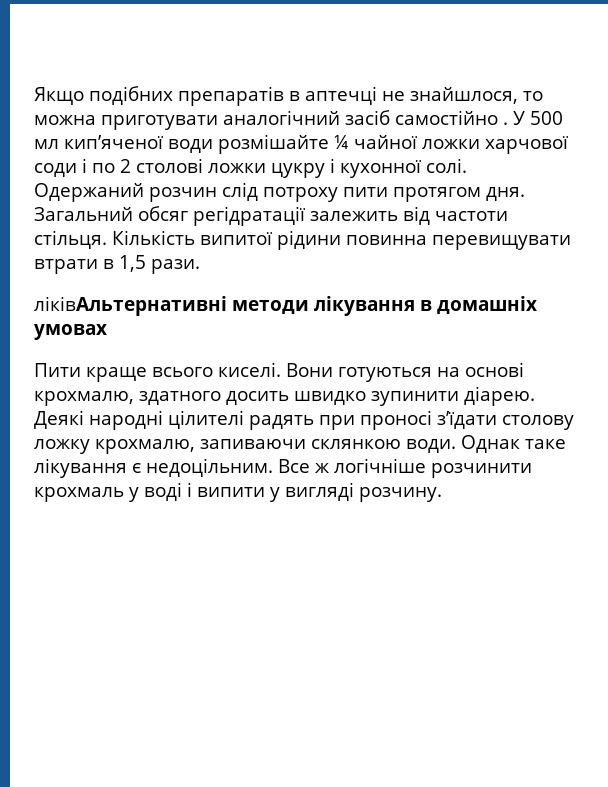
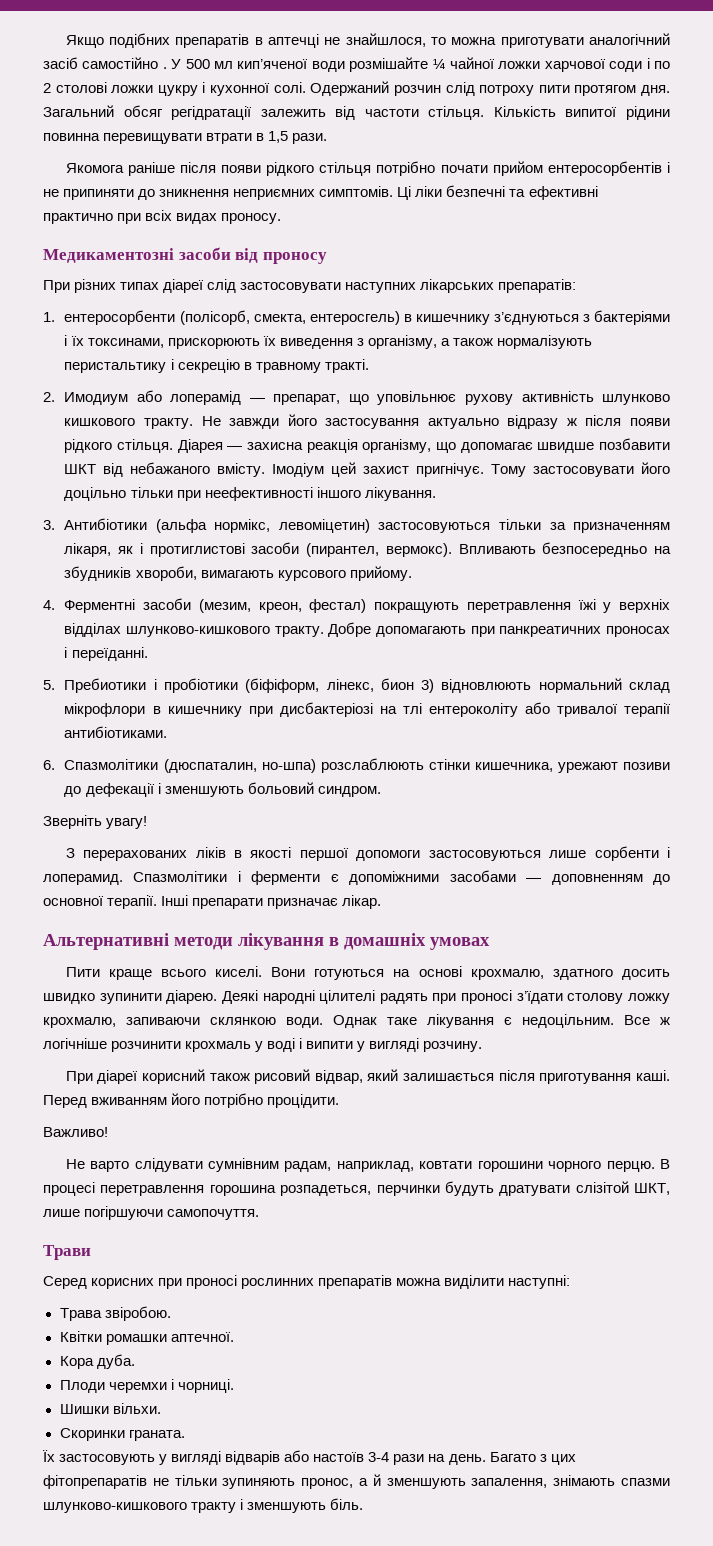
- ліківАльтернативні методи лікування в домашніх умовах
+ Якомога раніше після появи рідкого стільця потрібно почати прийом ентеросорбентів і не припиняти до зникнення неприємних симптомів. Ці ліки безпечні та ефективні практично при всіх видах проносу.
+ Медикаментозні засоби від проносу
+ При різних типах діареї слід застосовувати наступних лікарських препаратів:
+ 1. ентеросорбенти (полісорб, смекта, ентеросгель) в кишечнику з’єднуються з бактеріями і їх токсинами, прискорюють їх виведення з організму, а також нормалізують перистальтику і секрецію в травному тракті.
+ 2. Имодиум або лоперамід — препарат, що уповільнює рухову активність шлунково кишкового тракту. Не завжди його застосування актуально відразу ж після появи рідкого стільця. Діарея — захисна реакція організму, що допомагає швидше позбавити ШКТ від небажаного вмісту. Імодіум цей захист пригнічує. Тому застосовувати його доцільно тільки при неефективності іншого лікування.
+ 3. Антибіотики (альфа нормікс, левоміцетин) застосовуються тільки за призначенням лікаря, як і протиглистові засоби (пирантел, вермокс). Впливають безпосередньо на збудників хвороби, вимагають курсового прийому.
+ 4. Ферментні засоби (мезим, креон, фестал) покращують перетравлення їжі у верхніх відділах шлунково-кишкового тракту. Добре допомагають при панкреатичних проносах і переїданні.
+ 5. Пребиотики і пробіотики (біфіформ, лінекс, бион 3) відновлюють нормальний склад мікрофлори в кишечнику при дисбактеріозі на тлі ентероколіту або тривалої терапії антибіотиками.
+ 6. Спазмолітики (дюспаталин, но-шпа) розслаблюють стінки кишечника, урежают позиви до дефекації і зменшують больовий синдром.
+ Зверніть увагу!
+ З перерахованих ліків в якості першої допомоги застосовуються лише сорбенти і лоперамид. Спазмолітики і ферменти є допоміжними засобами — доповненням до основної терапії. Інші препарати призначає лікар.
+ Альтернативні методи лікування в домашніх умовах
+ При діареї корисний також рисовий відвар, який залишається після приготування каші. Перед вживанням його потрібно процідити.
+ Важливо!
+ Не варто слідувати сумнівним радам, наприклад, ковтати горошини чорного перцю. В процесі перетравлення горошина розпадеться, перчинки будуть дратувати слізітой ШКТ, лише погіршуючи самопочуття.
+ Трави
+ Серед корисних при проносі рослинних препаратів можна виділити наступні:
+ Трава звіробою.
+ Квітки ромашки аптечної.
+ Кора дуба.
+ Плоди черемхи і чорниці.
+ Шишки вільхи.
+ Скоринки граната.
+ Їх застосовують у вигляді відварів або настоїв 3-4 рази на день. Багато з цих фітопрепаратів не тільки зупиняють пронос, а й зменшують запалення, знімають спазми шлунково-кишкового тракту і зменшують біль.

